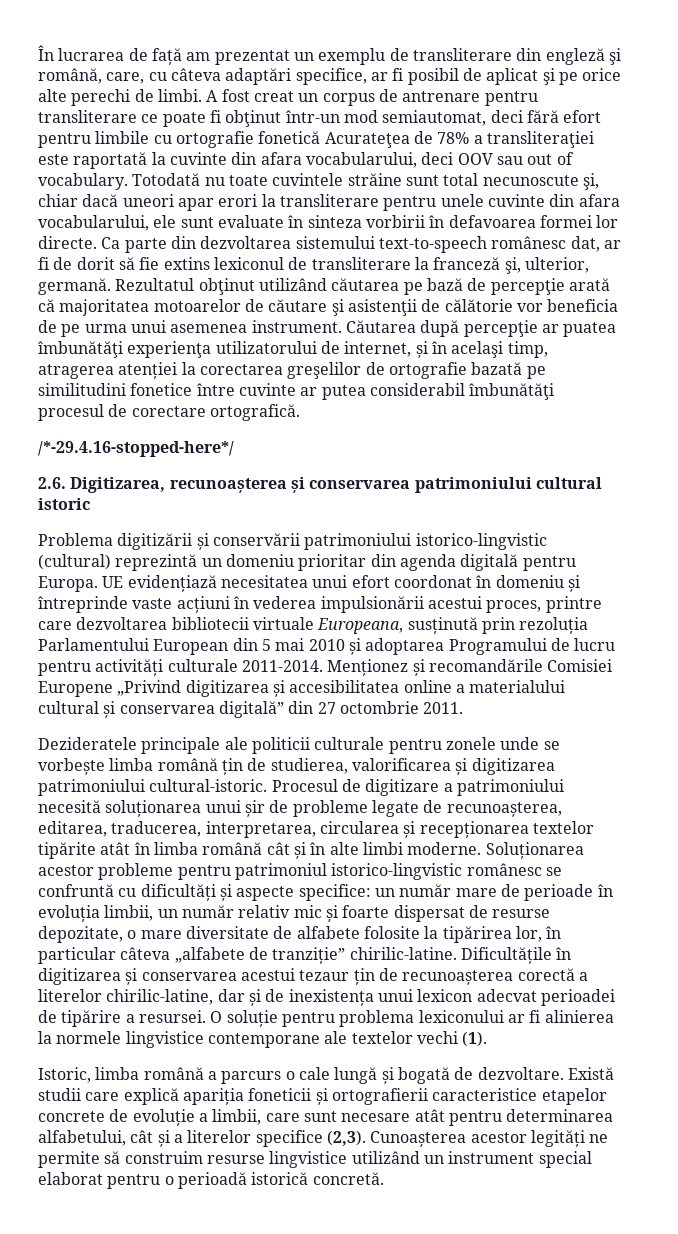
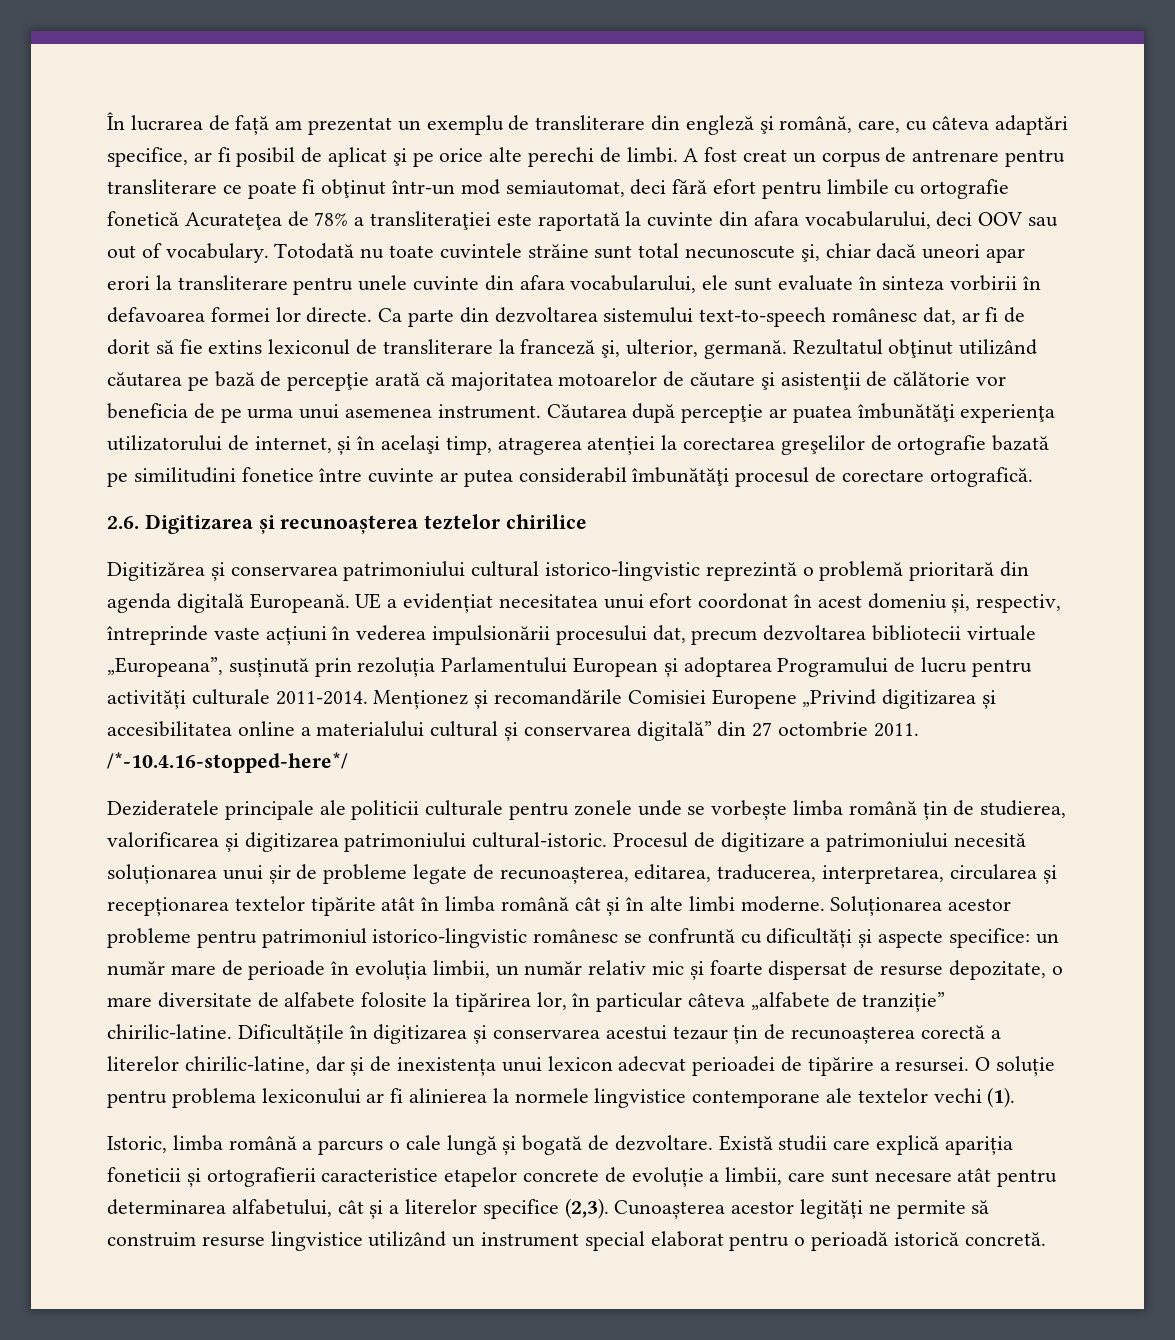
- /*-29.4.16-stopped-here*/
- 2.6. Digitizarea, recunoașterea și conservarea patrimoniului cultural istoric
- Problema digitizării și conservării patrimoniului istorico-lingvistic (cultural) reprezintă un domeniu prioritar din agenda digitală pentru Europa. UE evidențiază necesitatea unui efort coordonat în domeniu și întreprinde vaste acțiuni în vederea impulsionării acestui proces, printre care dezvoltarea bibliotecii virtuale Europeana, susținută prin rezoluția Parlamentului European din 5 mai 2010 și adoptarea Programului de lucru pentru activități culturale 2011-2014.
+ 2.6. Digitizarea și recunoașterea teztelor chirilice
+ Digitizărea și conservarea patrimoniului cultural istorico-lingvistic reprezintă o problemă prioritară din agenda digitală Europeană. UE a evidențiat necesitatea unui efort coordonat în acest domeniu și, respectiv, întreprinde vaste acțiuni în vederea impulsionării procesului dat, precum dezvoltarea bibliotecii virtuale „Europeana”, susținută prin rezoluția Parlamentului European și adoptarea Programului de lucru pentru activități culturale 2011-2014.
+ /*-10.4.16-stopped-here*/

